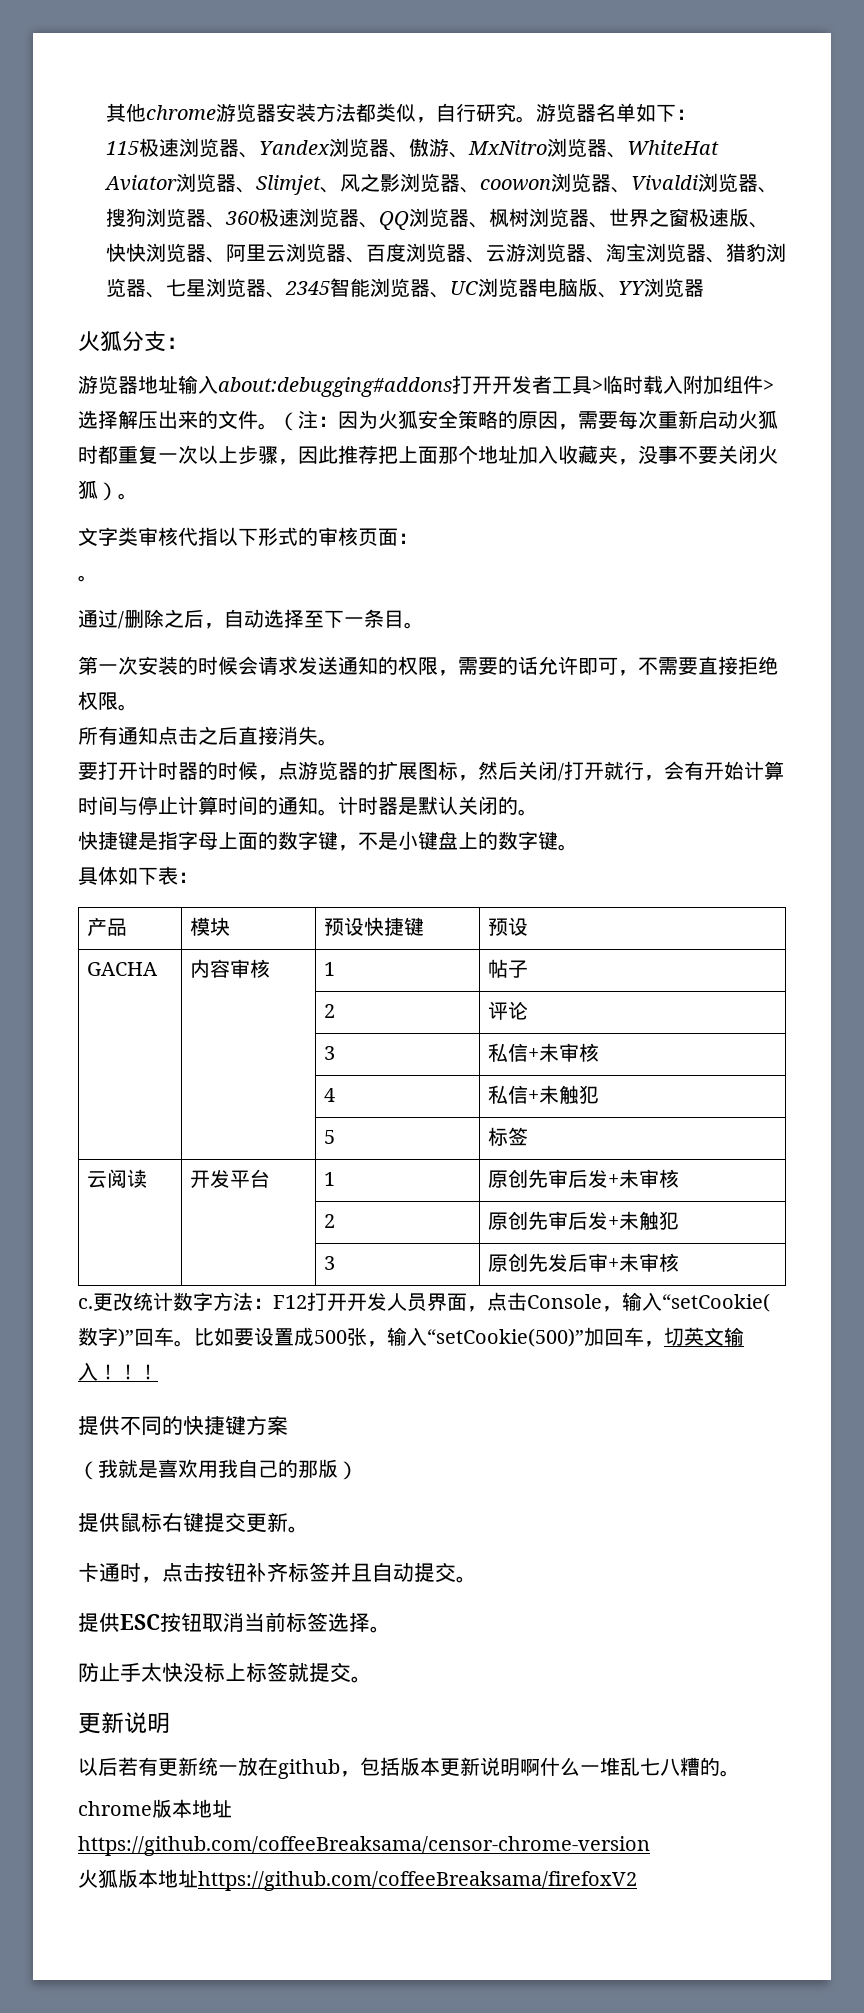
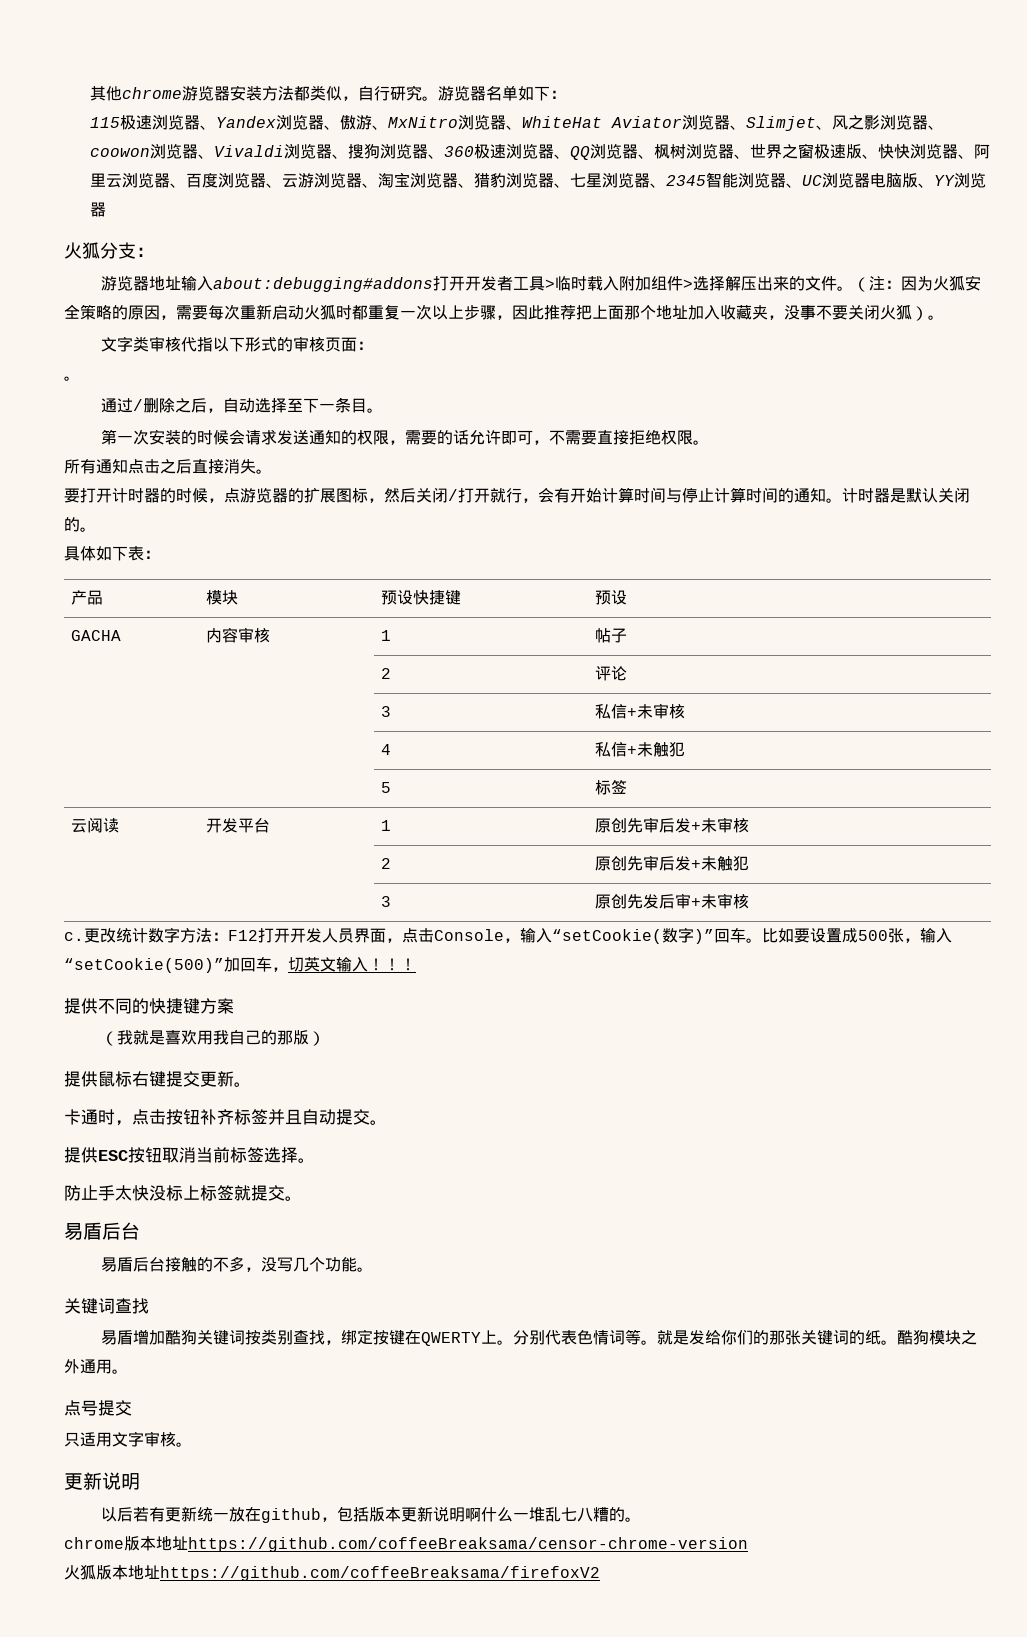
- 快捷键是指字母上面的数字键，不是小键盘上的数字键。
  防止手太快没标上标签就提交。
+ 易盾后台
+ 易盾后台接触的不多，没写几个功能。
+ 关键词查找
+ 易盾增加酷狗关键词按类别查找，绑定按键在QWERTY上。分别代表色情词等。就是发给你们的那张关键词的纸。酷狗模块之外通用。
+ 点号提交
+ 只适用文字审核。

